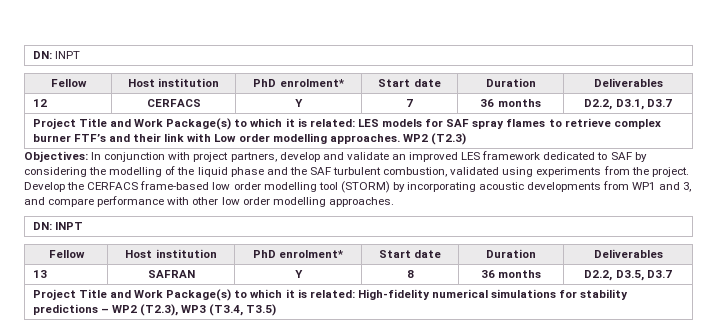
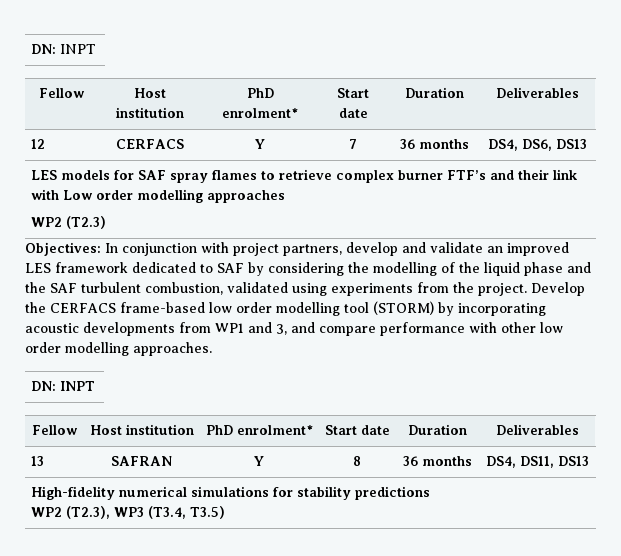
- 12 | CERFACS | Y | 7 | 36 months | D2.2, D3.1, D3.7
- Project Title and Work Package(s) to which it is related: LES models for SAF spray flames to retrieve complex burner FTF’s and their link with Low order modelling approaches. WP2 (T2.3)
+ 12 | CERFACS | Y | 7 | 36 months | DS4, DS6, DS13
+ LES models for SAF spray flames to retrieve complex burner FTF’s and their link with Low order modelling approaches
+ WP2 (T2.3)
- 13 | SAFRAN | Y | 8 | 36 months | D2.2, D3.5, D3.7
- Project Title and Work Package(s) to which it is related: High-fidelity numerical simulations for stability predictions – WP2 (T2.3), WP3 (T3.4, T3.5)
+ 13 | SAFRAN | Y | 8 | 36 months | DS4, DS11, DS13
+ High-fidelity numerical simulations for stability predictions
+ WP2 (T2.3), WP3 (T3.4, T3.5)

